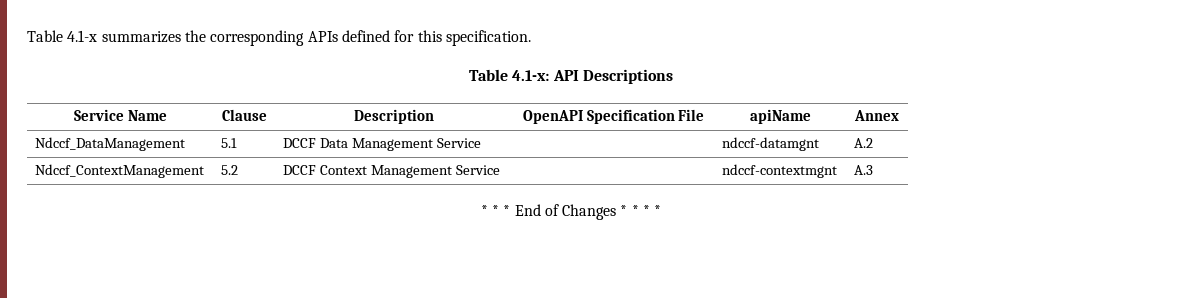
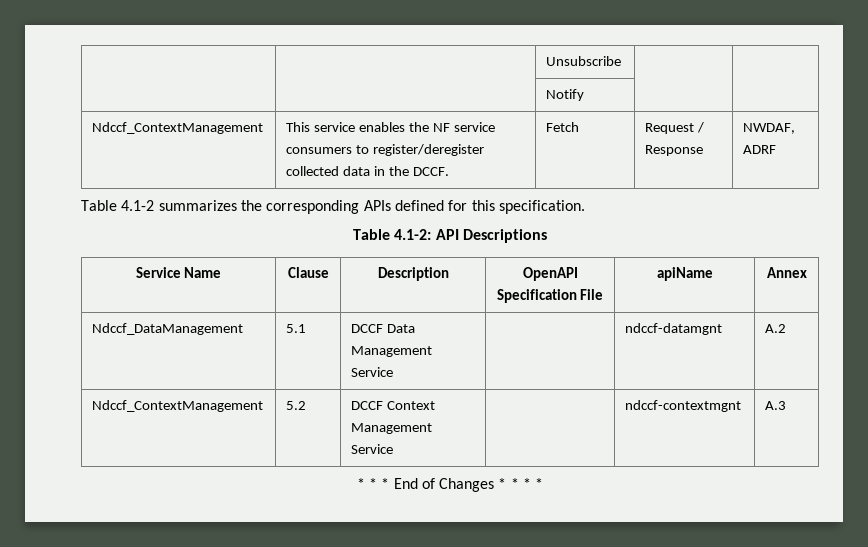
- Table 4.1-x summarizes the corresponding APIs defined for this specification.
+ | | Unsubscribe | |
+ | | Notify | |
+ Ndccf_ContextManagement | This service enables the NF service consumers to register/deregister collected data in the DCCF. | Fetch | Request / Response | NWDAF, ADRF
+ Table 4.1-2 summarizes the corresponding APIs defined for this specification.
- Table 4.1-x: API Descriptions
+ Table 4.1-2: API Descriptions

